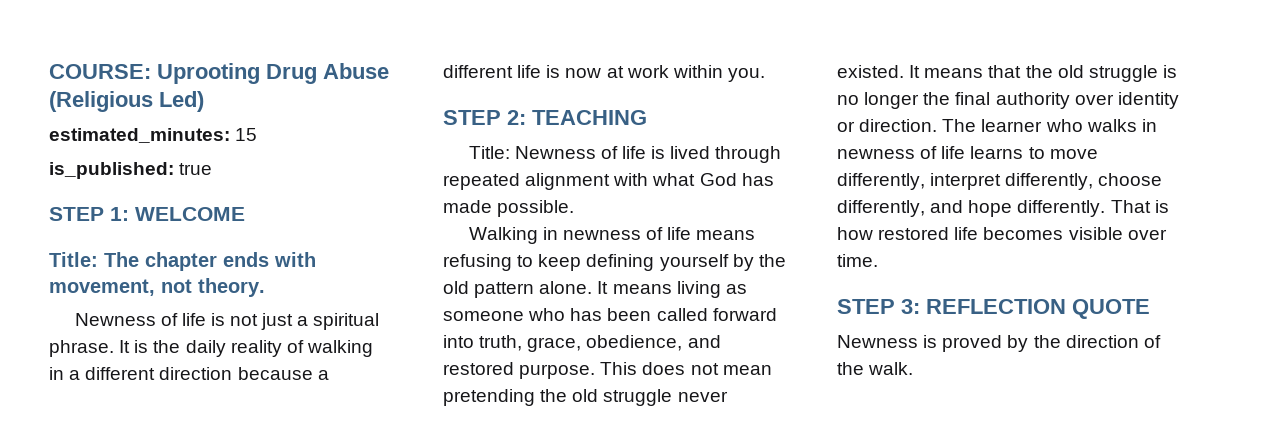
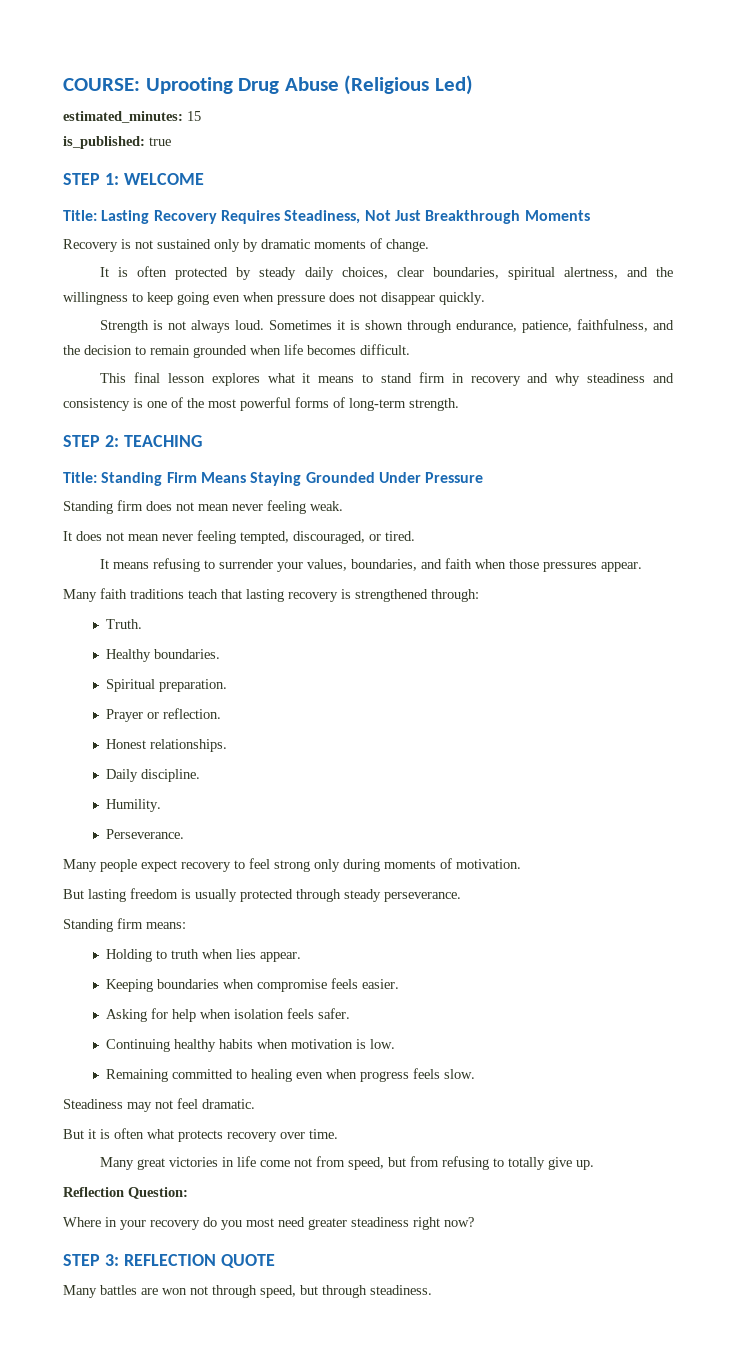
- Title: The chapter ends with movement, not theory.
- Newness of life is not just a spiritual phrase. It is the daily reality of walking in a different direction because a different life is now at work within you.
+ Title: Lasting Recovery Requires Steadiness, Not Just Breakthrough Moments
+ Recovery is not sustained only by dramatic moments of change.
+ It is often protected by steady daily choices, clear boundaries, spiritual alertness, and the willingness to keep going even when pressure does not disappear quickly.
+ Strength is not always loud. Sometimes it is shown through endurance, patience, faithfulness, and the decision to remain grounded when life becomes difficult.
+ This final lesson explores what it means to stand firm in recovery and why steadiness and consistency is one of the most powerful forms of long-term strength.
  STEP 2: TEACHING
- Title: Newness of life is lived through repeated alignment with what God has made possible.
- Walking in newness of life means refusing to keep defining yourself by the old pattern alone. It means living as someone who has been called forward into truth, grace, obedience, and restored purpose. This does not mean pretending the old struggle never existed. It means that the old struggle is no longer the final authority over identity or direction. The learner who walks in newness of life learns to move differently, interpret differently, choose differently, and hope differently. That is how restored life becomes visible over time.
+ Title: Standing Firm Means Staying Grounded Under Pressure
+ Standing firm does not mean never feeling weak.
+ It does not mean never feeling tempted, discouraged, or tired.
+ It means refusing to surrender your values, boundaries, and faith when those pressures appear.
+ Many faith traditions teach that lasting recovery is strengthened through:
+ Truth.
+ Healthy boundaries.
+ Spiritual preparation.
+ Prayer or reflection.
+ Honest relationships.
+ Daily discipline.
+ Humility.
+ Perseverance.
+ Many people expect recovery to feel strong only during moments of motivation.
+ But lasting freedom is usually protected through steady perseverance.
+ Standing firm means:
+ Holding to truth when lies appear.
+ Keeping boundaries when compromise feels easier.
+ Asking for help when isolation feels safer.
+ Continuing healthy habits when motivation is low.
+ Remaining committed to healing even when progress feels slow.
+ Steadiness may not feel dramatic.
+ But it is often what protects recovery over time.
+ Many great victories in life come not from speed, but from refusing to totally give up.
+ Reflection Question:
+ Where in your recovery do you most need greater steadiness right now?
  STEP 3: REFLECTION QUOTE
- Newness is proved by the direction of the walk.
+ Many battles are won not through speed, but through steadiness.

